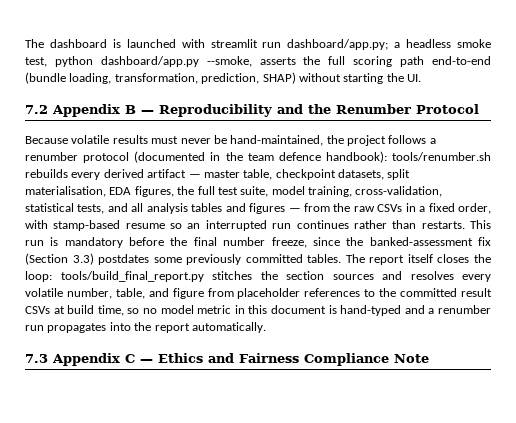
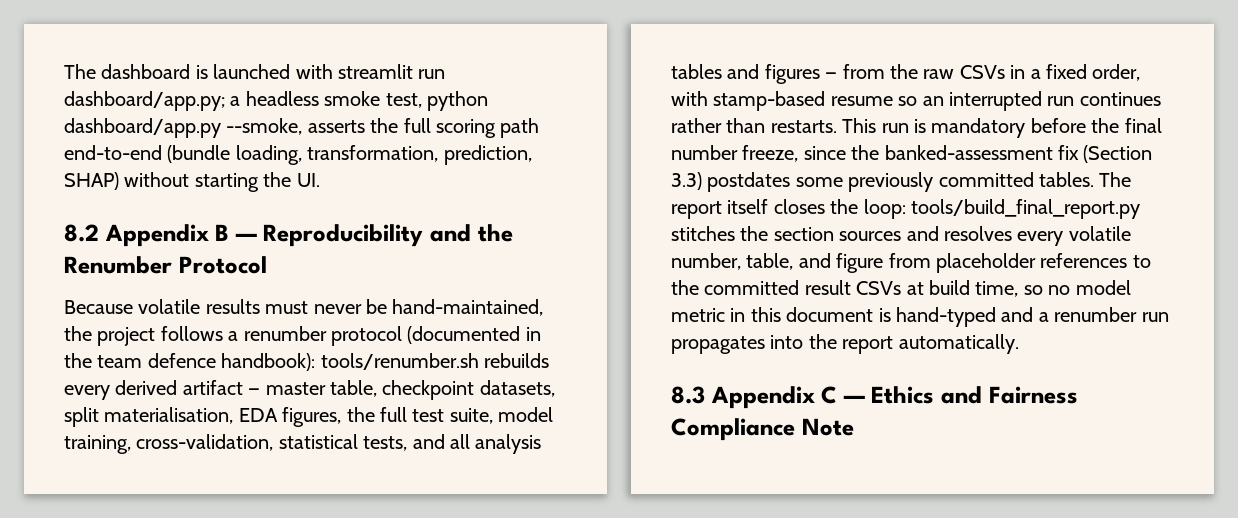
- 7.2 Appendix B — Reproducibility and the Renumber Protocol
+ 8.2 Appendix B — Reproducibility and the Renumber Protocol
- 7.3 Appendix C — Ethics and Fairness Compliance Note
+ 8.3 Appendix C — Ethics and Fairness Compliance Note

